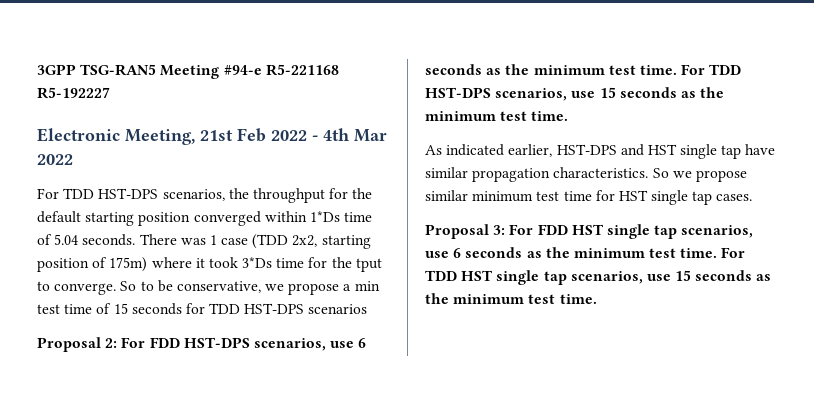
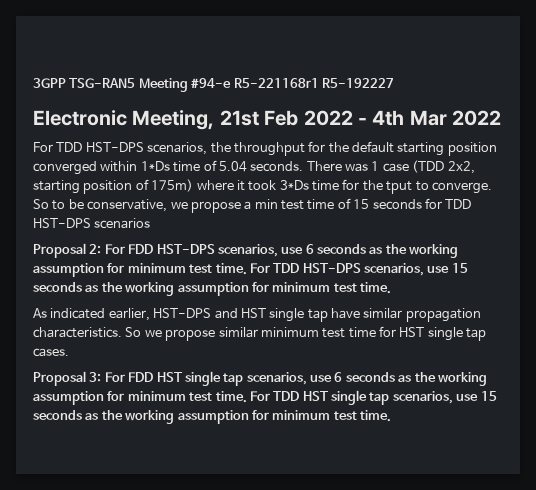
- 3GPP TSG-RAN5 Meeting #94-e R5-221168 R5-192227
+ 3GPP TSG-RAN5 Meeting #94-e R5-221168r1 R5-192227
- Proposal 2: For FDD HST-DPS scenarios, use 6 seconds as the minimum test time.
+ Proposal 2: For FDD HST-DPS scenarios, use 6 seconds as the working assumption for minimum test time.
- For TDD HST-DPS scenarios, use 15 seconds as the minimum test time.
+ For TDD HST-DPS scenarios, use 15 seconds as the working assumption for minimum test time.
- Proposal 3: For FDD HST single tap scenarios, use 6 seconds as the minimum test time.
+ Proposal 3: For FDD HST single tap scenarios, use 6 seconds as the working assumption for minimum test time.
- For TDD HST single tap scenarios, use 15 seconds as the minimum test time.
+ For TDD HST single tap scenarios, use 15 seconds as the working assumption for minimum test time.

